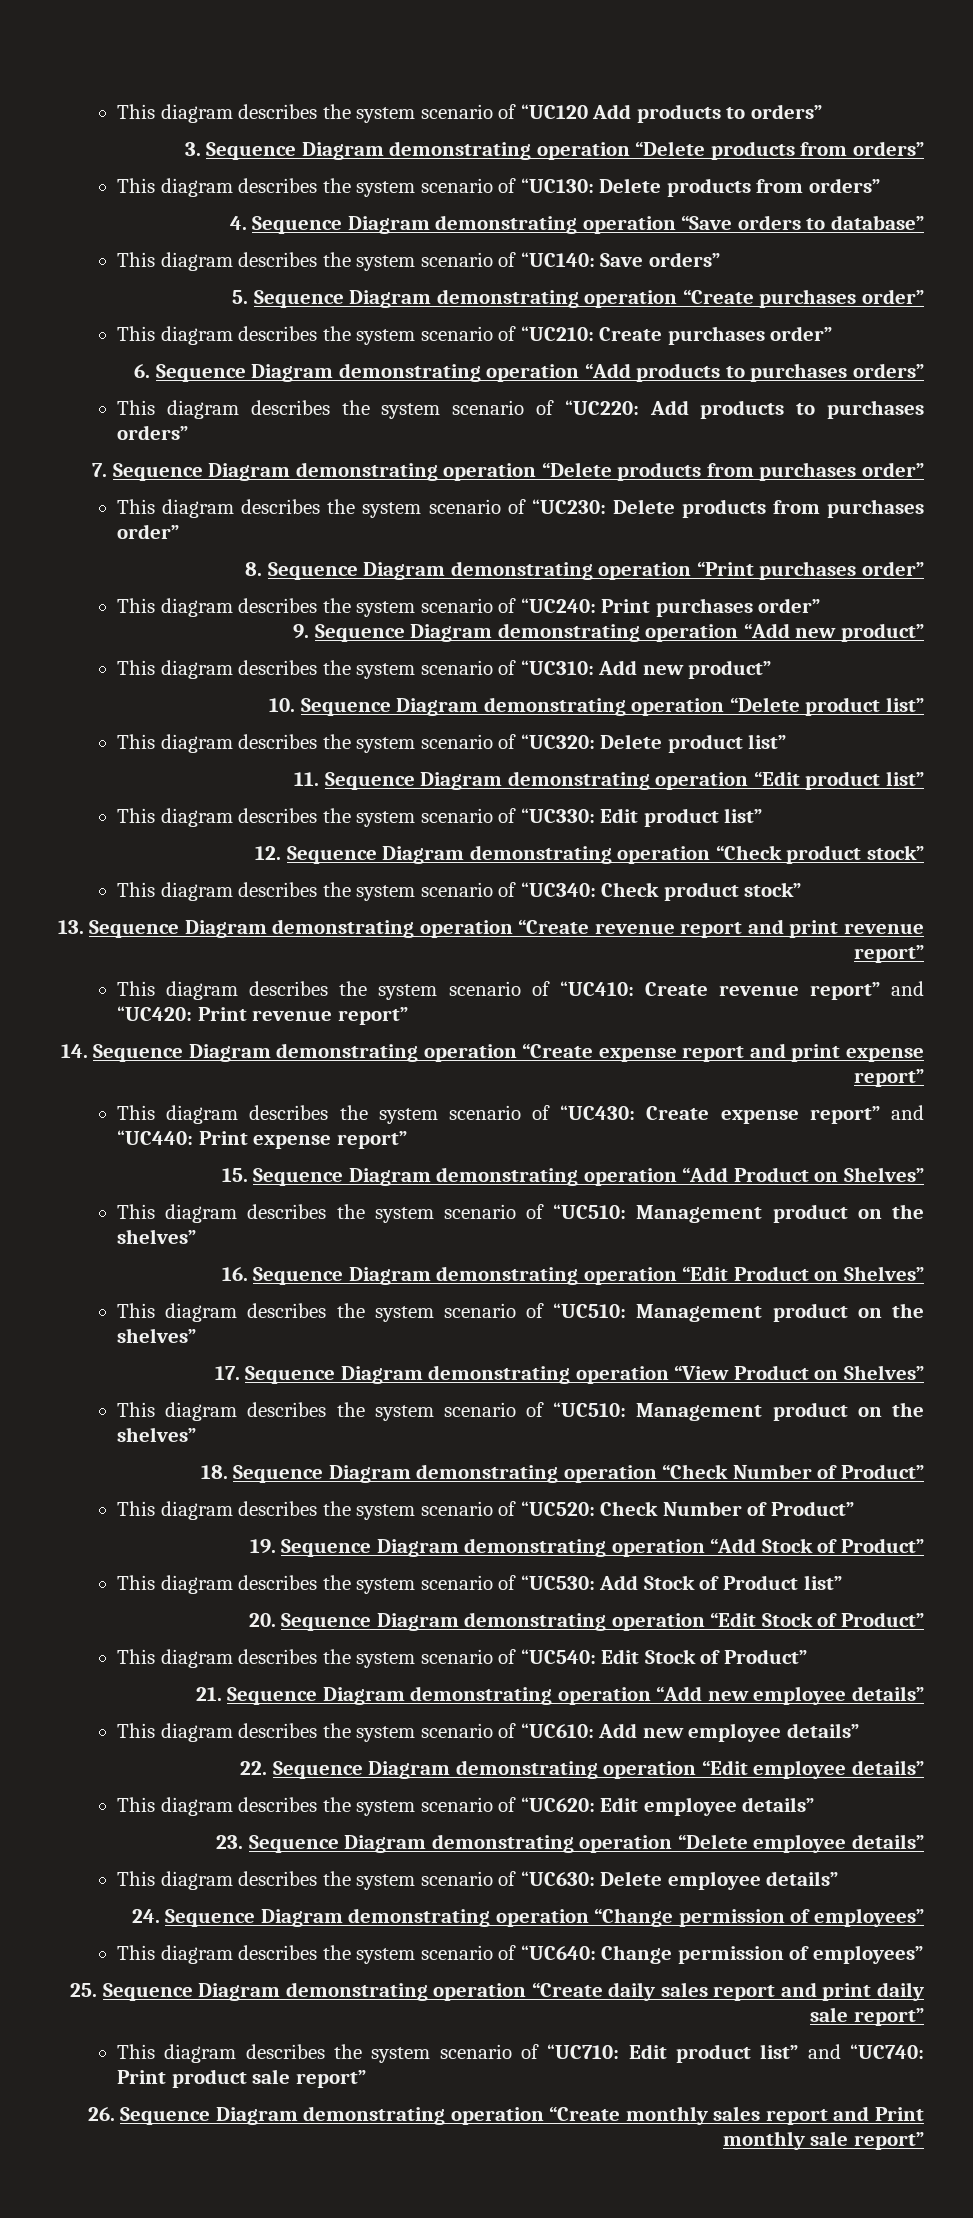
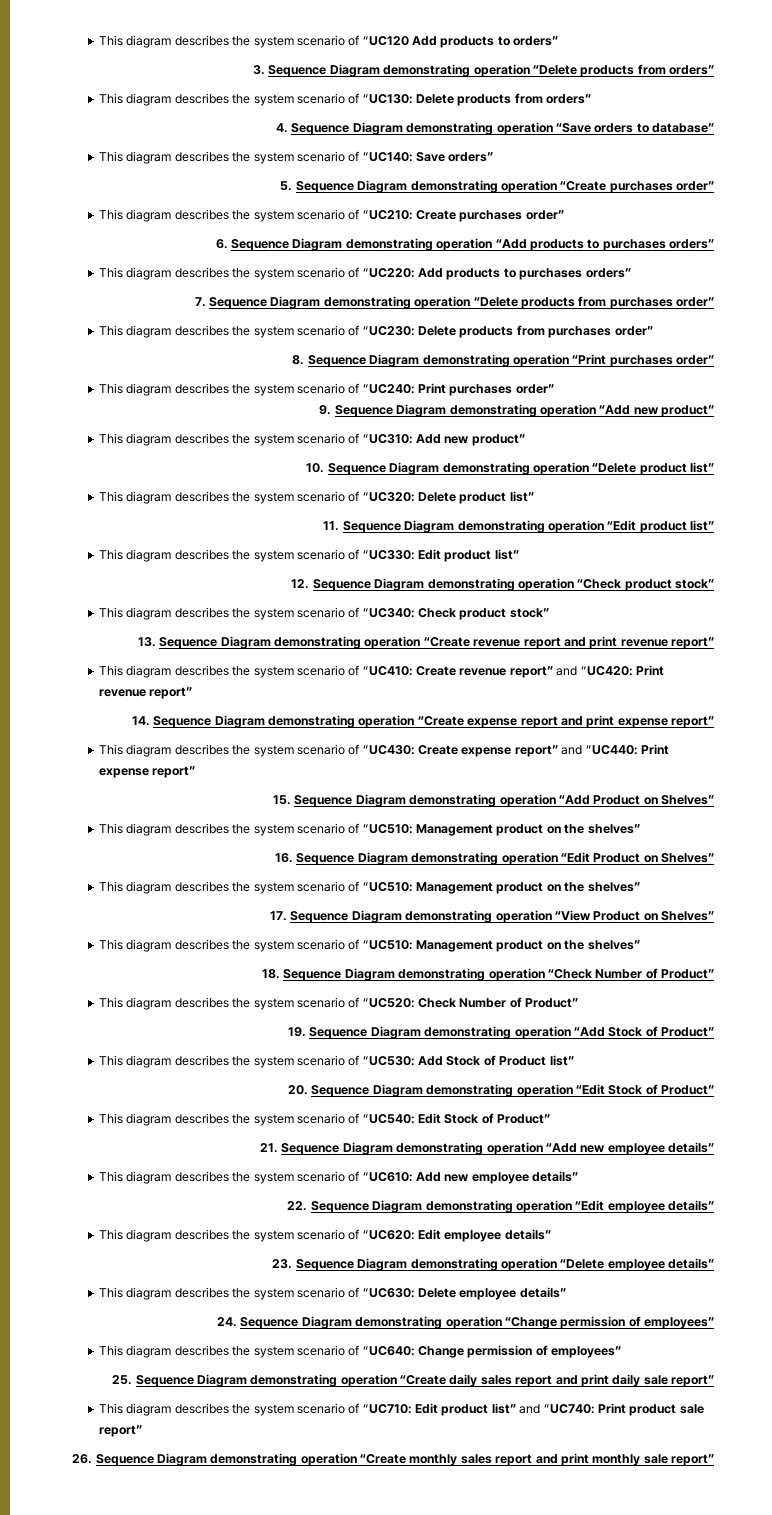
- 26. Sequence Diagram demonstrating operation “Create monthly sales report and Print monthly sale report”
+ 26. Sequence Diagram demonstrating operation “Create monthly sales report and print monthly sale report”

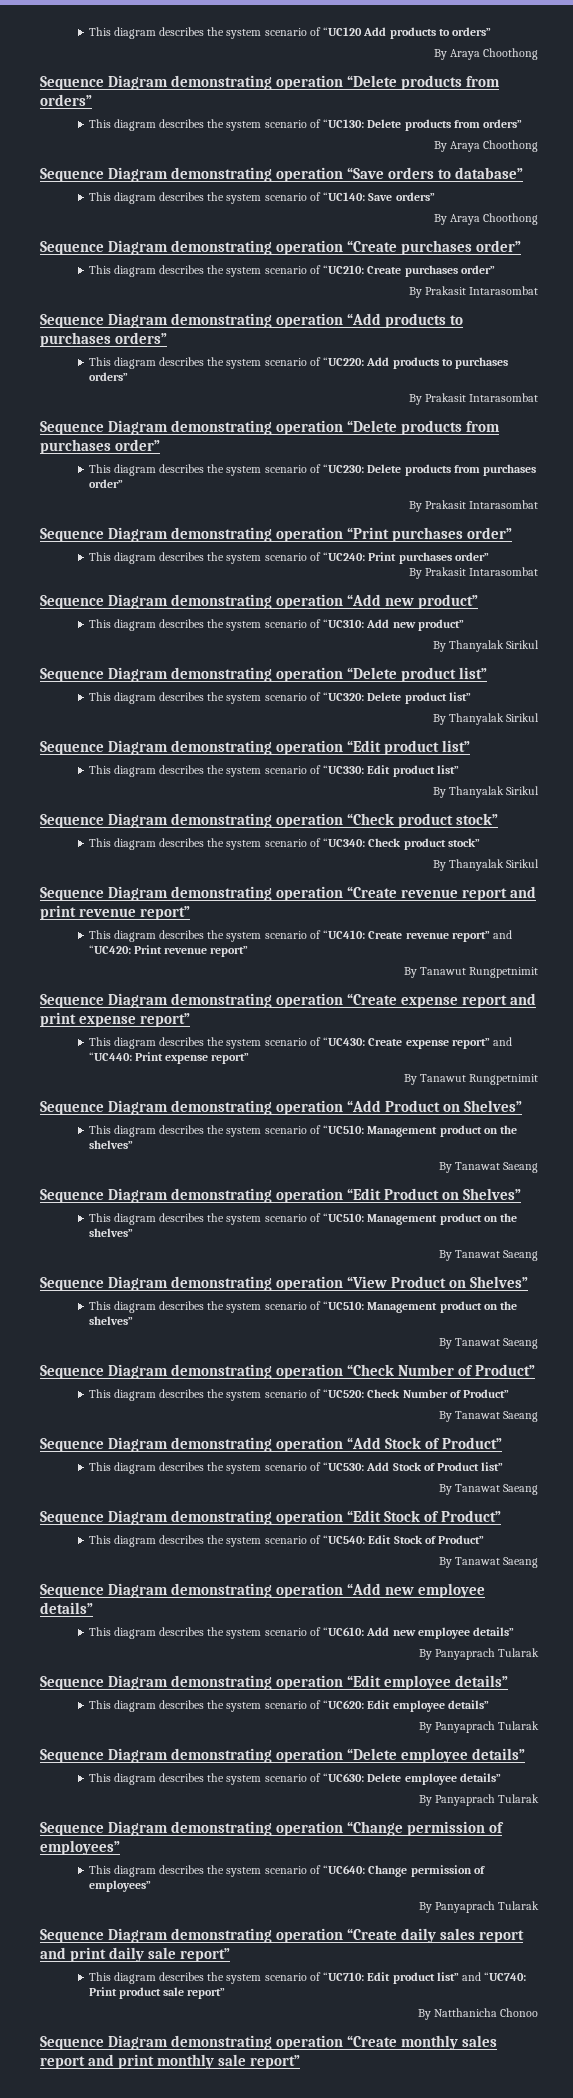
  This diagram describes the system scenario of “UC120 Add products to orders”
- 3. Sequence Diagram demonstrating operation “Delete products from orders”
+ By Araya Choothong
+ Sequence Diagram demonstrating operation “Delete products from orders”
  This diagram describes the system scenario of “UC130: Delete products from orders”
- 4. Sequence Diagram demonstrating operation “Save orders to database”
+ By Araya Choothong
+ Sequence Diagram demonstrating operation “Save orders to database”
  This diagram describes the system scenario of “UC140: Save orders”
- 5. Sequence Diagram demonstrating operation “Create purchases order”
+ By Araya Choothong
+ Sequence Diagram demonstrating operation “Create purchases order”
  This diagram describes the system scenario of “UC210: Create purchases order”
- 6. Sequence Diagram demonstrating operation “Add products to purchases orders”
+ By Prakasit Intarasombat
+ Sequence Diagram demonstrating operation “Add products to purchases orders”
  This diagram describes the system scenario of “UC220: Add products to purchases orders”
- 7. Sequence Diagram demonstrating operation “Delete products from purchases order”
+ By Prakasit Intarasombat
+ Sequence Diagram demonstrating operation “Delete products from purchases order”
  This diagram describes the system scenario of “UC230: Delete products from purchases order”
- 8. Sequence Diagram demonstrating operation “Print purchases order”
+ By Prakasit Intarasombat
+ Sequence Diagram demonstrating operation “Print purchases order”
  This diagram describes the system scenario of “UC240: Print purchases order”
- 9. Sequence Diagram demonstrating operation “Add new product”
+ By Prakasit Intarasombat
+ Sequence Diagram demonstrating operation “Add new product”
  This diagram describes the system scenario of “UC310: Add new product”
- 10. Sequence Diagram demonstrating operation “Delete product list”
+ By Thanyalak Sirikul
+ Sequence Diagram demonstrating operation “Delete product list”
  This diagram describes the system scenario of “UC320: Delete product list”
- 11. Sequence Diagram demonstrating operation “Edit product list”
+ By Thanyalak Sirikul
+ Sequence Diagram demonstrating operation “Edit product list”
  This diagram describes the system scenario of “UC330: Edit product list”
- 12. Sequence Diagram demonstrating operation “Check product stock”
+ By Thanyalak Sirikul
+ Sequence Diagram demonstrating operation “Check product stock”
  This diagram describes the system scenario of “UC340: Check product stock”
- 13. Sequence Diagram demonstrating operation “Create revenue report and print revenue report”
+ By Thanyalak Sirikul
+ Sequence Diagram demonstrating operation “Create revenue report and print revenue report”
  This diagram describes the system scenario of “UC410: Create revenue report” and “UC420: Print revenue report”
- 14. Sequence Diagram demonstrating operation “Create expense report and print expense report”
+ By Tanawut Rungpetnimit
+ Sequence Diagram demonstrating operation “Create expense report and print expense report”
  This diagram describes the system scenario of “UC430: Create expense report” and “UC440: Print expense report”
- 15. Sequence Diagram demonstrating operation “Add Product on Shelves”
+ By Tanawut Rungpetnimit
+ Sequence Diagram demonstrating operation “Add Product on Shelves”
  This diagram describes the system scenario of “UC510: Management product on the shelves”
- 16. Sequence Diagram demonstrating operation “Edit Product on Shelves”
+ By Tanawat Saeang
+ Sequence Diagram demonstrating operation “Edit Product on Shelves”
  This diagram describes the system scenario of “UC510: Management product on the shelves”
- 17. Sequence Diagram demonstrating operation “View Product on Shelves”
+ By Tanawat Saeang
+ Sequence Diagram demonstrating operation “View Product on Shelves”
  This diagram describes the system scenario of “UC510: Management product on the shelves”
- 18. Sequence Diagram demonstrating operation “Check Number of Product”
+ By Tanawat Saeang
+ Sequence Diagram demonstrating operation “Check Number of Product”
  This diagram describes the system scenario of “UC520: Check Number of Product”
- 19. Sequence Diagram demonstrating operation “Add Stock of Product”
+ By Tanawat Saeang
+ Sequence Diagram demonstrating operation “Add Stock of Product”
  This diagram describes the system scenario of “UC530: Add Stock of Product list”
- 20. Sequence Diagram demonstrating operation “Edit Stock of Product”
+ By Tanawat Saeang
+ Sequence Diagram demonstrating operation “Edit Stock of Product”
  This diagram describes the system scenario of “UC540: Edit Stock of Product”
- 21. Sequence Diagram demonstrating operation “Add new employee details”
+ By Tanawat Saeang
+ Sequence Diagram demonstrating operation “Add new employee details”
  This diagram describes the system scenario of “UC610: Add new employee details”
- 22. Sequence Diagram demonstrating operation “Edit employee details”
+ By Panyaprach Tularak
+ Sequence Diagram demonstrating operation “Edit employee details”
  This diagram describes the system scenario of “UC620: Edit employee details”
- 23. Sequence Diagram demonstrating operation “Delete employee details”
+ By Panyaprach Tularak
+ Sequence Diagram demonstrating operation “Delete employee details”
  This diagram describes the system scenario of “UC630: Delete employee details”
- 24. Sequence Diagram demonstrating operation “Change permission of employees”
+ By Panyaprach Tularak
+ Sequence Diagram demonstrating operation “Change permission of employees”
  This diagram describes the system scenario of “UC640: Change permission of employees”
- 25. Sequence Diagram demonstrating operation “Create daily sales report and print daily sale report”
+ By Panyaprach Tularak
+ Sequence Diagram demonstrating operation “Create daily sales report and print daily sale report”
- 26. Sequence Diagram demonstrating operation “Create monthly sales report and print monthly sale report”
+ By Natthanicha Chonoo
+ Sequence Diagram demonstrating operation “Create monthly sales report and print monthly sale report”

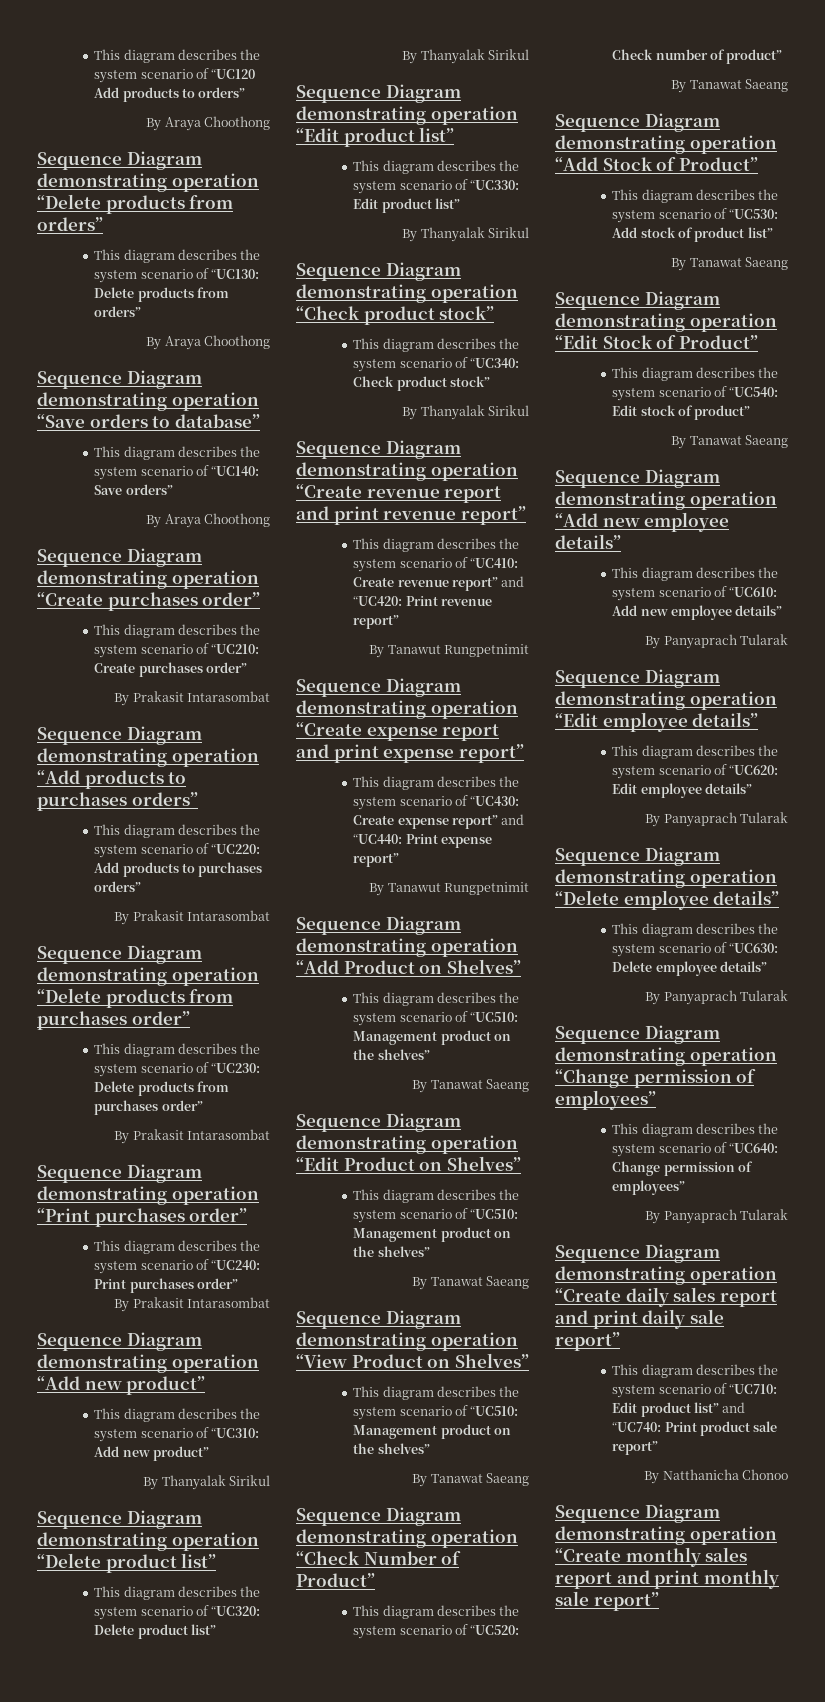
- This diagram describes the system scenario of “UC520: Check Number of Product”
+ This diagram describes the system scenario of “UC520: Check number of product”
- This diagram describes the system scenario of “UC530: Add Stock of Product list”
+ This diagram describes the system scenario of “UC530: Add stock of product list”
- This diagram describes the system scenario of “UC540: Edit Stock of Product”
+ This diagram describes the system scenario of “UC540: Edit stock of product”

